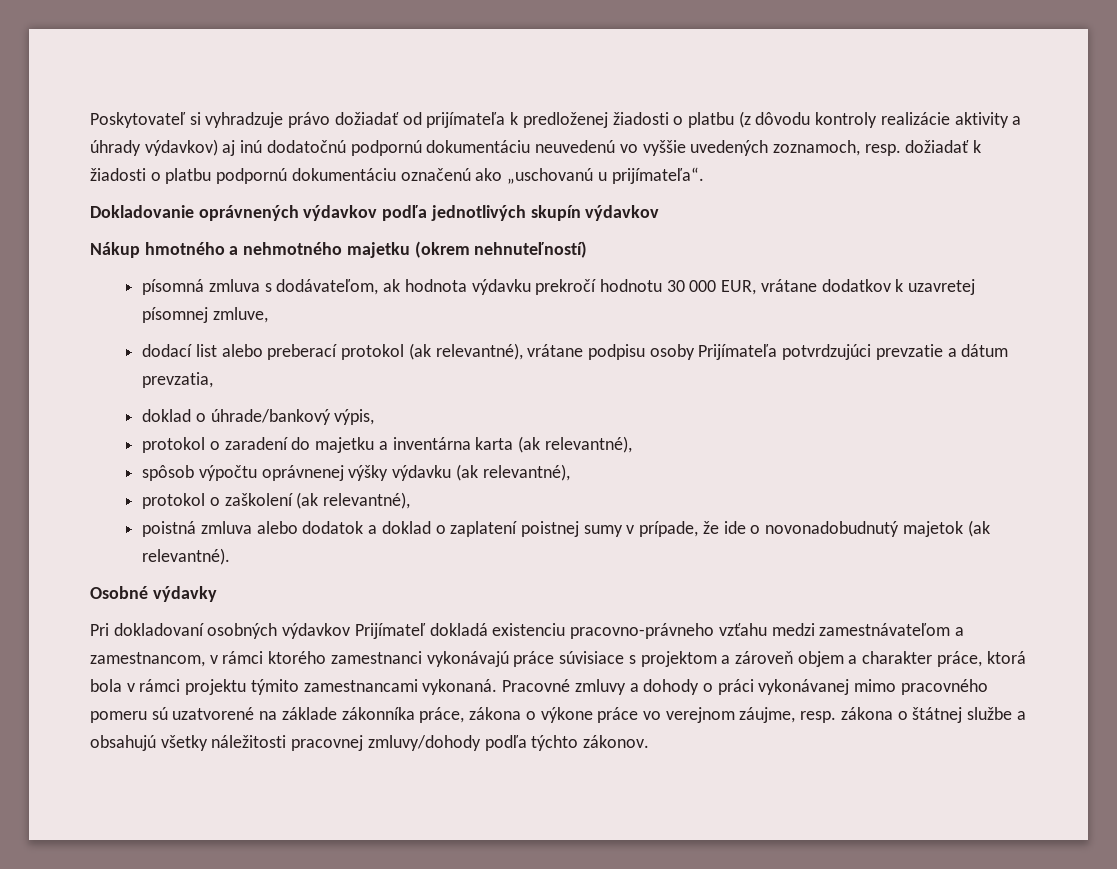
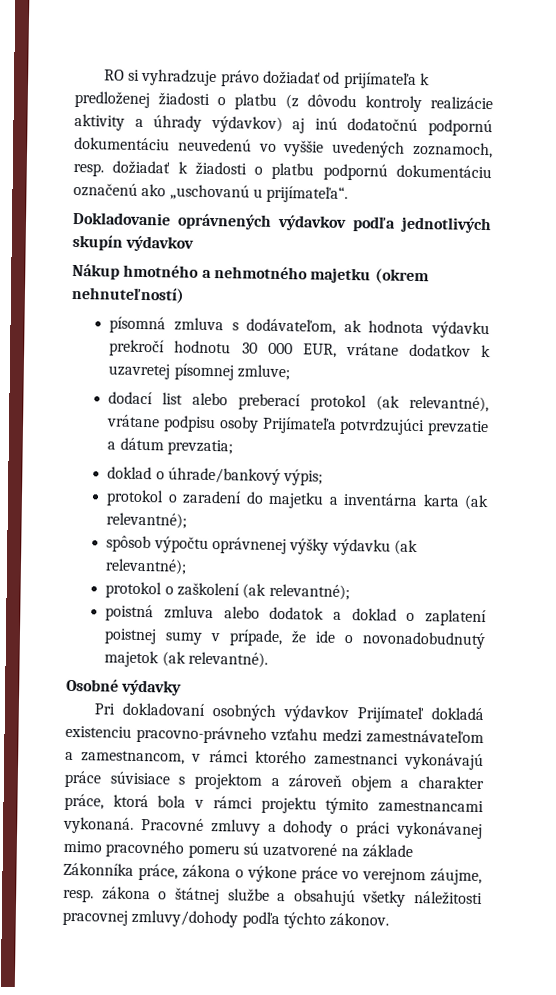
- Poskytovateľ si vyhradzuje právo dožiadať od prijímateľa k predloženej žiadosti o platbu (z dôvodu kontroly realizácie aktivity a úhrady výdavkov) aj inú dodatočnú podpornú dokumentáciu neuvedenú vo vyššie uvedených zoznamoch, resp. dožiadať k žiadosti o platbu podpornú dokumentáciu označenú ako „uschovanú u prijímateľa“.
+ RO si vyhradzuje právo dožiadať od prijímateľa k predloženej žiadosti o platbu (z dôvodu kontroly realizácie aktivity a úhrady výdavkov) aj inú dodatočnú podpornú dokumentáciu neuvedenú vo vyššie uvedených zoznamoch, resp. dožiadať k žiadosti o platbu podpornú dokumentáciu označenú ako „uschovanú u prijímateľa“.
- písomná zmluva s dodávateľom, ak hodnota výdavku prekročí hodnotu 30 000 EUR, vrátane dodatkov k uzavretej písomnej zmluve,
+ písomná zmluva s dodávateľom, ak hodnota výdavku prekročí hodnotu 30 000 EUR, vrátane dodatkov k uzavretej písomnej zmluve;
- dodací list alebo preberací protokol (ak relevantné), vrátane podpisu osoby Prijímateľa potvrdzujúci prevzatie a dátum prevzatia,
+ dodací list alebo preberací protokol (ak relevantné), vrátane podpisu osoby Prijímateľa potvrdzujúci prevzatie a dátum prevzatia;
- doklad o úhrade/bankový výpis,
+ doklad o úhrade/bankový výpis;
- protokol o zaradení do majetku a inventárna karta (ak relevantné),
+ protokol o zaradení do majetku a inventárna karta (ak relevantné);
- spôsob výpočtu oprávnenej výšky výdavku (ak relevantné),
+ spôsob výpočtu oprávnenej výšky výdavku (ak relevantné);
- protokol o zaškolení (ak relevantné),
+ protokol o zaškolení (ak relevantné);
- Pracovné zmluvy a dohody o práci vykonávanej mimo pracovného pomeru sú uzatvorené na základe zákonníka práce, zákona o výkone práce vo verejnom záujme, resp. zákona o štátnej službe a obsahujú všetky náležitosti pracovnej zmluvy/dohody podľa týchto zákonov.
+ Pracovné zmluvy a dohody o práci vykonávanej mimo pracovného pomeru sú uzatvorené na základe Zákonníka práce, zákona o výkone práce vo verejnom záujme, resp. zákona o štátnej službe a obsahujú všetky náležitosti pracovnej zmluvy/dohody podľa týchto zákonov.

